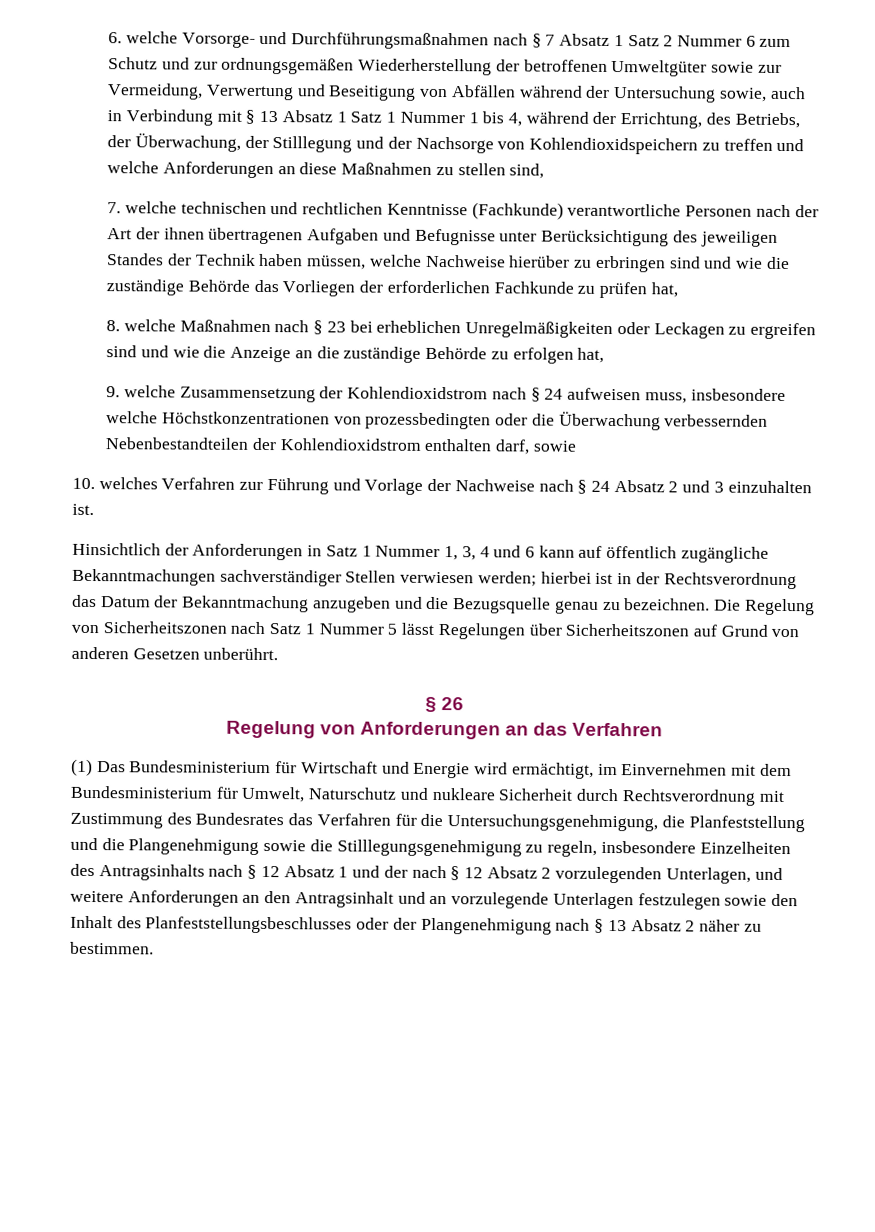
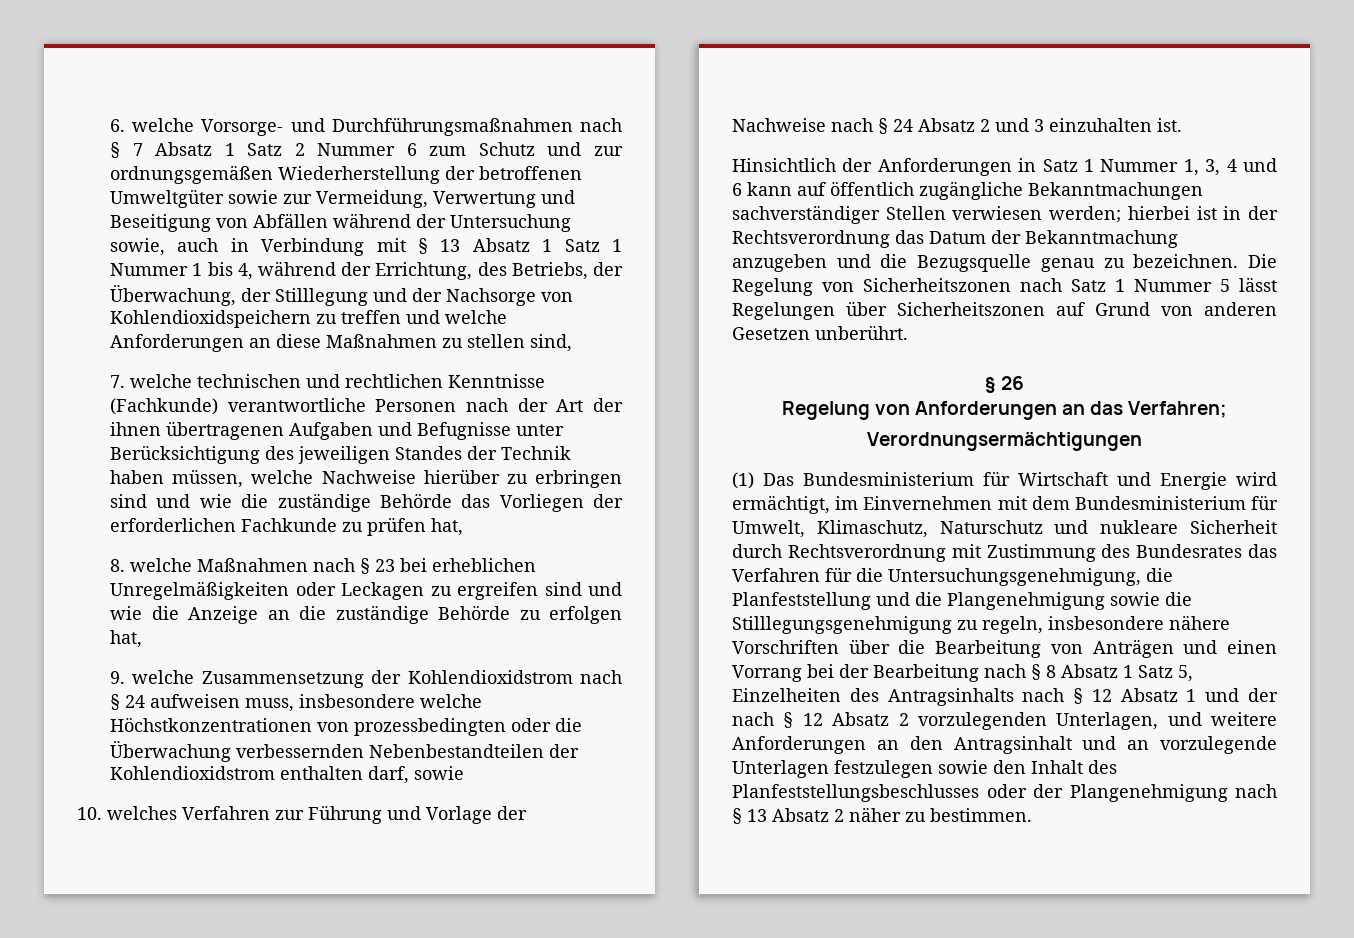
- Regelung von Anforderungen an das Verfahren
+ Regelung von Anforderungen an das Verfahren;
+ Verordnungsermächtigungen
- (1) Das Bundesministerium für Wirtschaft und Energie wird ermächtigt, im Einvernehmen mit dem Bundesministerium für Umwelt, Naturschutz und nukleare Sicherheit durch Rechtsverordnung mit Zustimmung des Bundesrates das Verfahren für die Untersuchungsgenehmigung, die Planfeststellung und die Plangenehmigung sowie die Stilllegungsgenehmigung zu regeln, insbesondere Einzelheiten des Antragsinhalts nach § 12 Absatz 1 und der nach § 12 Absatz 2 vorzulegenden Unterlagen, und weitere Anforderungen an den Antragsinhalt und an vorzulegende Unterlagen festzulegen sowie den Inhalt des Planfeststellungsbeschlusses oder der Plangenehmigung nach § 13 Absatz 2 näher zu bestimmen.
+ (1) Das Bundesministerium für Wirtschaft und Energie wird ermächtigt, im Einvernehmen mit dem Bundesministerium für Umwelt, Klimaschutz, Naturschutz und nukleare Sicherheit durch Rechtsverordnung mit Zustimmung des Bundesrates das Verfahren für die Untersuchungsgenehmigung, die Planfeststellung und die Plangenehmigung sowie die Stilllegungsgenehmigung zu regeln, insbesondere nähere Vorschriften über die Bearbeitung von Anträgen und einen Vorrang bei der Bearbeitung nach § 8 Absatz 1 Satz 5, Einzelheiten des Antragsinhalts nach § 12 Absatz 1 und der nach § 12 Absatz 2 vorzulegenden Unterlagen, und weitere Anforderungen an den Antragsinhalt und an vorzulegende Unterlagen festzulegen sowie den Inhalt des Planfeststellungsbeschlusses oder der Plangenehmigung nach § 13 Absatz 2 näher zu bestimmen.

